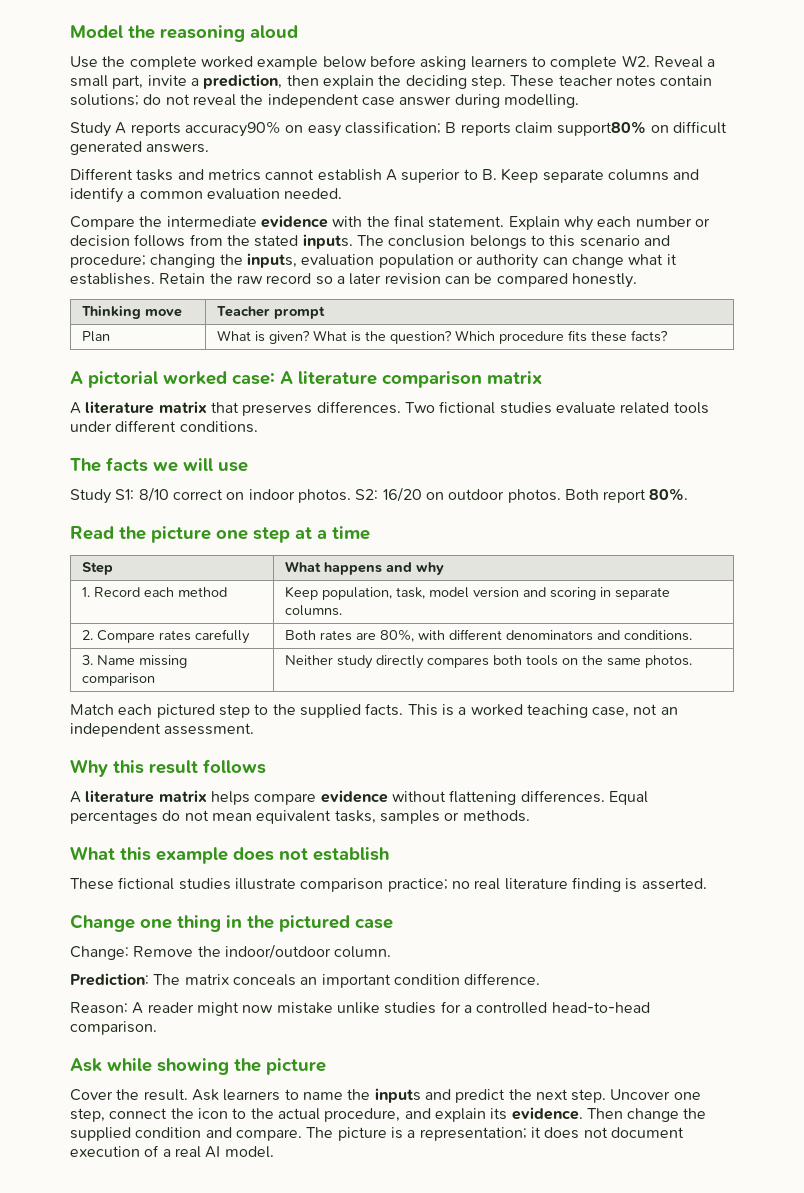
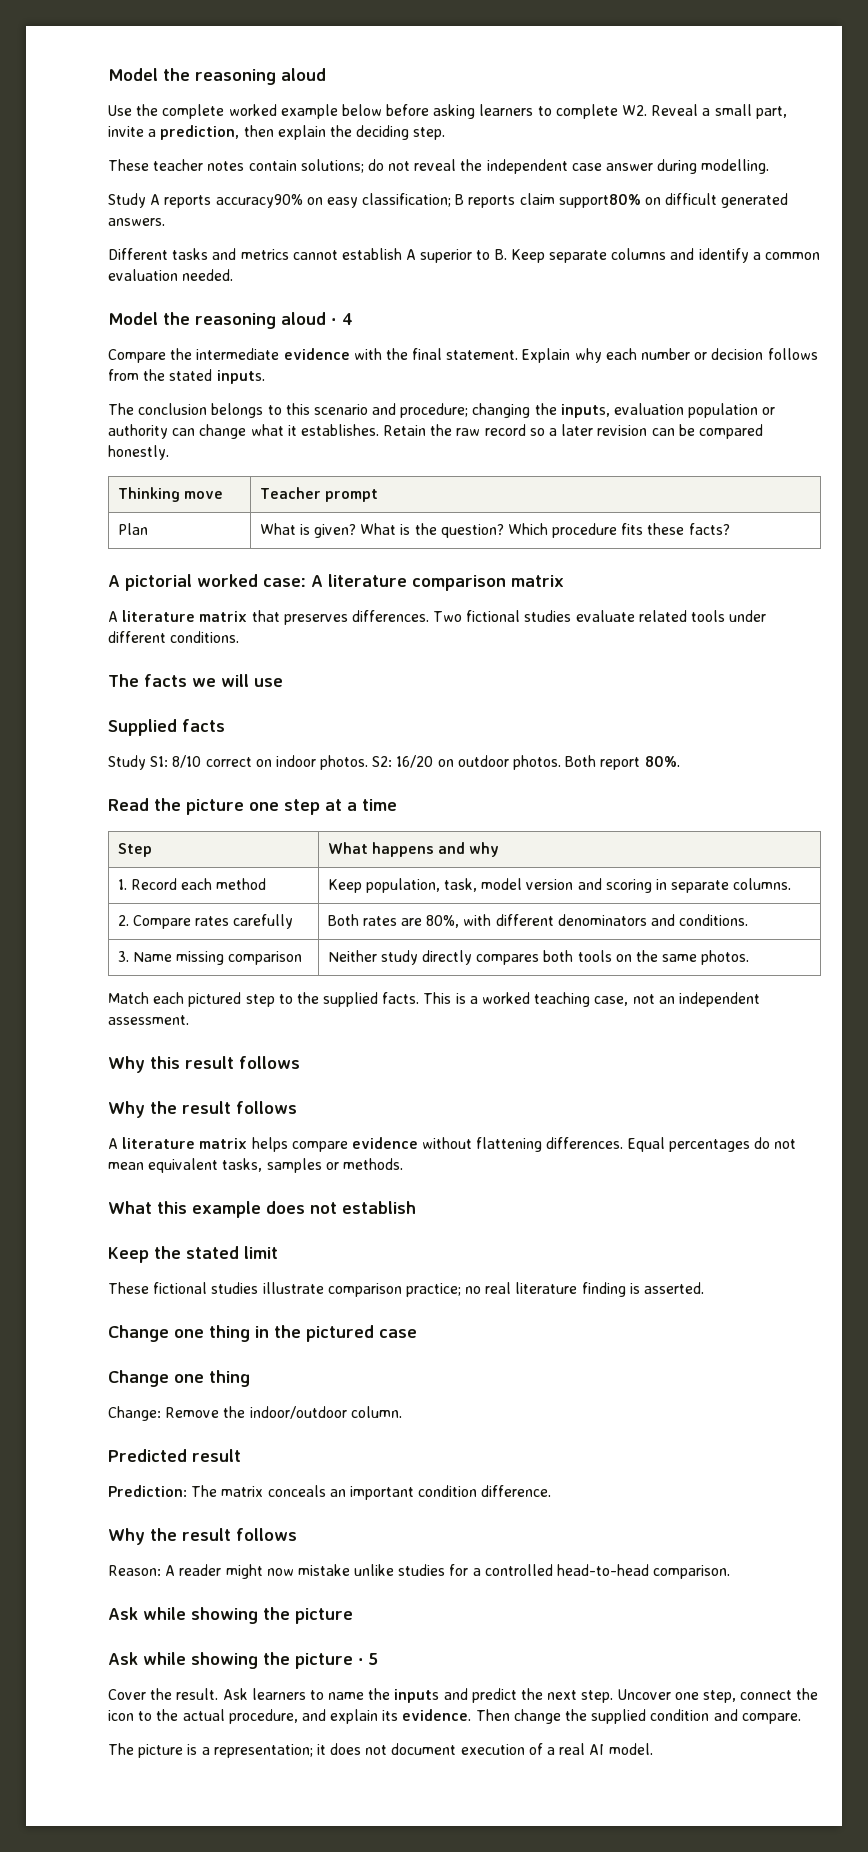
- Use the complete worked example below before asking learners to complete W2. Reveal a small part, invite a prediction, then explain the deciding step. These teacher notes contain solutions; do not reveal the independent case answer during modelling.
+ Use the complete worked example below before asking learners to complete W2. Reveal a small part, invite a prediction, then explain the deciding step.
+ These teacher notes contain solutions; do not reveal the independent case answer during modelling.
+ Model the reasoning aloud · 4
- Explain why each number or decision follows from the stated inputs. The conclusion belongs to this scenario and procedure; changing the inputs, evaluation population or authority can change what it establishes.
+ Explain why each number or decision follows from the stated inputs.
+ The conclusion belongs to this scenario and procedure; changing the inputs, evaluation population or authority can change what it establishes.
+ Supplied facts
  Why this result follows
+ Why the result follows
+ Keep the stated limit
  Change one thing in the pictured case
+ Change one thing
+ Predicted result
  Prediction: The matrix conceals an important condition difference.
+ Why the result follows
+ Ask while showing the picture · 5
- Then change the supplied condition and compare. The picture is a representation; it does not document execution of a real AI model.
+ Then change the supplied condition and compare.
+ The picture is a representation; it does not document execution of a real AI model.

